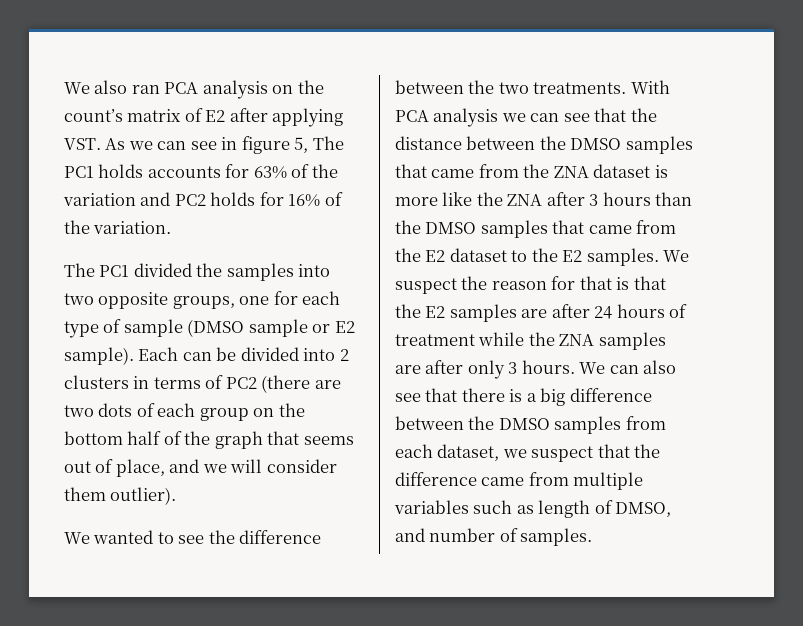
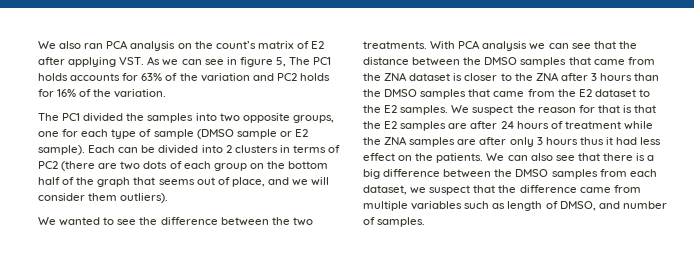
- Each can be divided into 2 clusters in terms of PC2 (there are two dots of each group on the bottom half of the graph that seems out of place, and we will consider them outlier).
+ Each can be divided into 2 clusters in terms of PC2 (there are two dots of each group on the bottom half of the graph that seems out of place, and we will consider them outliers).
- With PCA analysis we can see that the distance between the DMSO samples that came from the ZNA dataset is more like the ZNA after 3 hours than the DMSO samples that came from the E2 dataset to the E2 samples.
+ With PCA analysis we can see that the distance between the DMSO samples that came from the ZNA dataset is closer to the ZNA after 3 hours than the DMSO samples that came from the E2 dataset to the E2 samples.
- We suspect the reason for that is that the E2 samples are after 24 hours of treatment while the ZNA samples are after only 3 hours.
+ We suspect the reason for that is that the E2 samples are after 24 hours of treatment while the ZNA samples are after only 3 hours thus it had less effect on the patients.

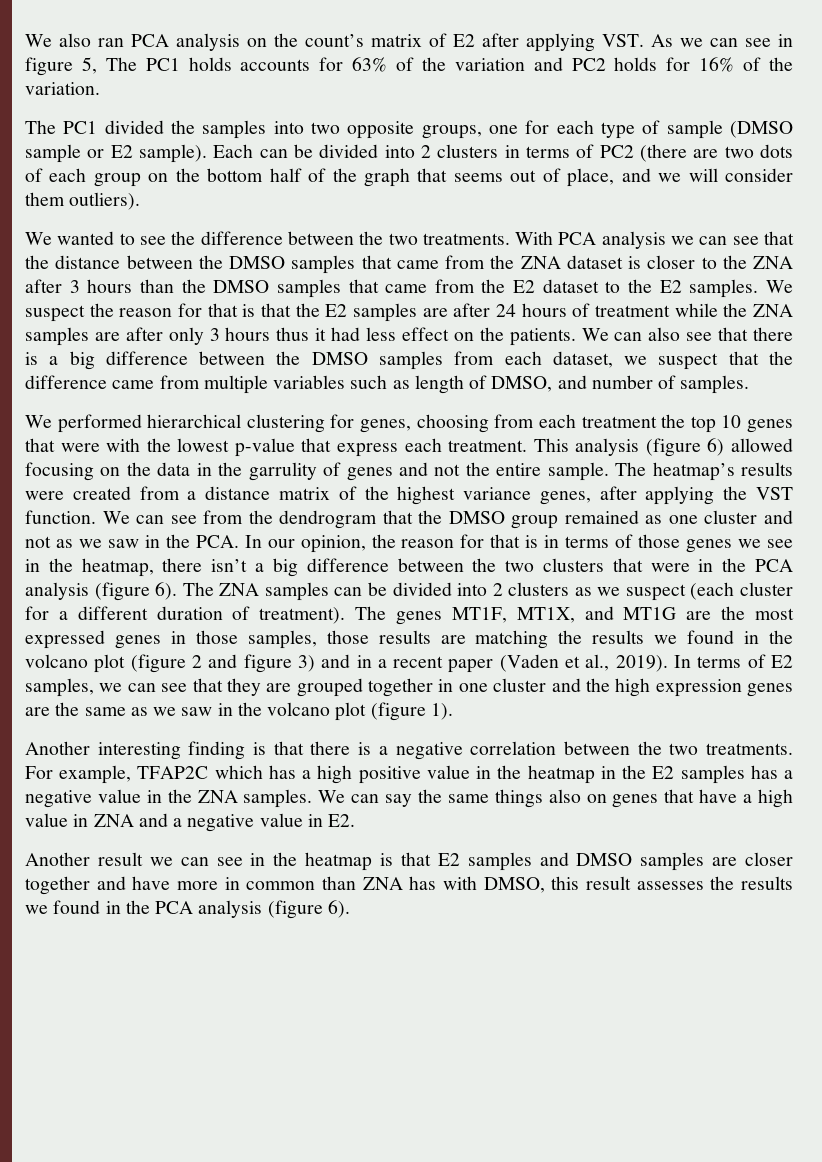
+ We performed hierarchical clustering for genes, choosing from each treatment the top 10 genes that were with the lowest p-value that express each treatment. This analysis (figure 6) allowed focusing on the data in the garrulity of genes and not the entire sample. The heatmap’s results were created from a distance matrix of the highest variance genes, after applying the VST function. We can see from the dendrogram that the DMSO group remained as one cluster and not as we saw in the PCA. In our opinion, the reason for that is in terms of those genes we see in the heatmap, there isn’t a big difference between the two clusters that were in the PCA analysis (figure 6). The ZNA samples can be divided into 2 clusters as we suspect (each cluster for a different duration of treatment). The genes MT1F, MT1X, and MT1G are the most expressed genes in those samples, those results are matching the results we found in the volcano plot (figure 2 and figure 3) and in a recent paper (Vaden et al., 2019). In terms of E2 samples, we can see that they are grouped together in one cluster and the high expression genes are the same as we saw in the volcano plot (figure 1).
+ Another interesting finding is that there is a negative correlation between the two treatments. For example, TFAP2C which has a high positive value in the heatmap in the E2 samples has a negative value in the ZNA samples. We can say the same things also on genes that have a high value in ZNA and a negative value in E2.
+ Another result we can see in the heatmap is that E2 samples and DMSO samples are closer together and have more in common than ZNA has with DMSO, this result assesses the results we found in the PCA analysis (figure 6).

